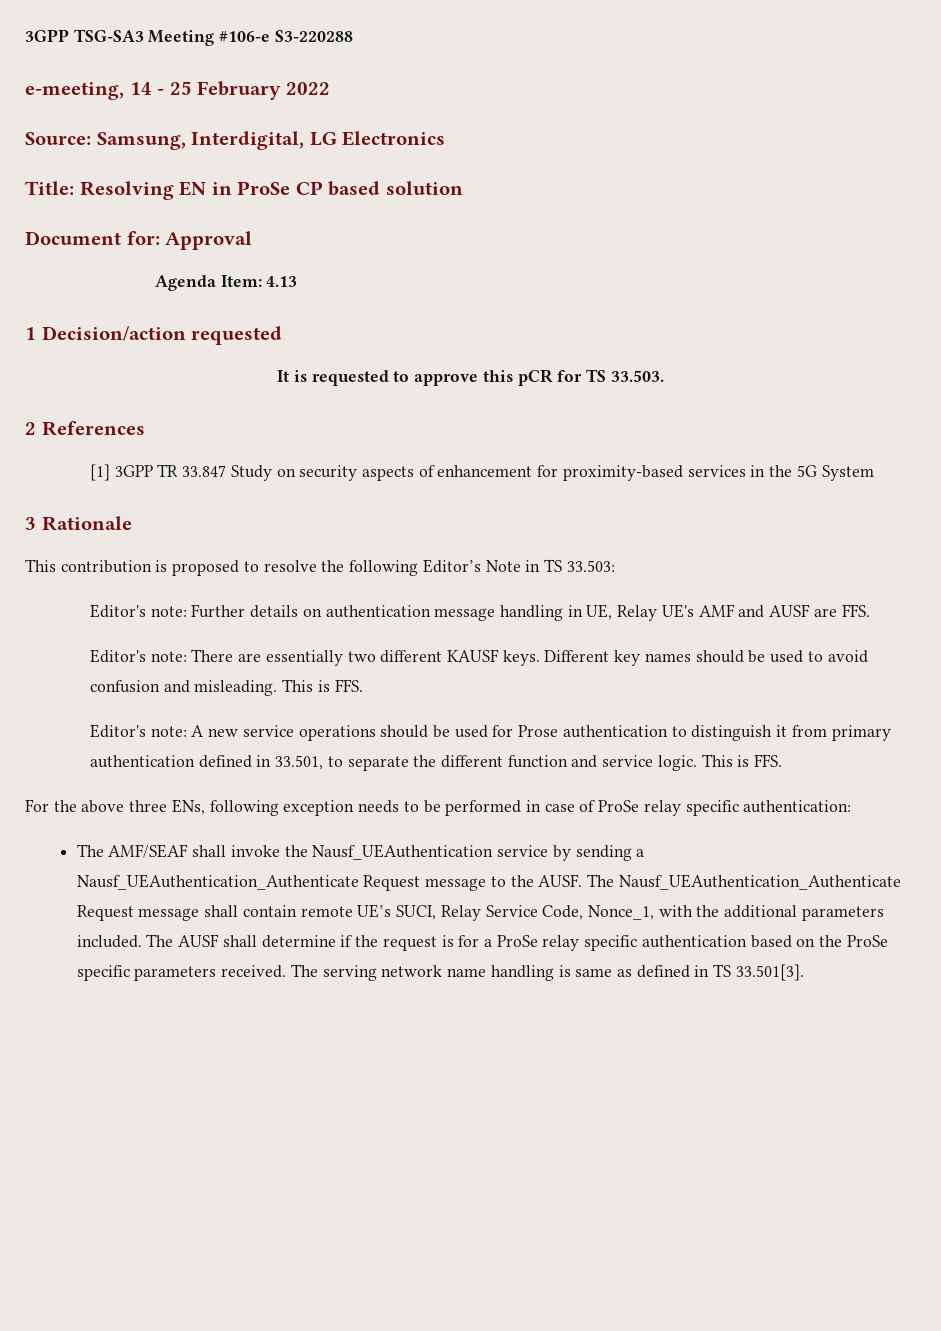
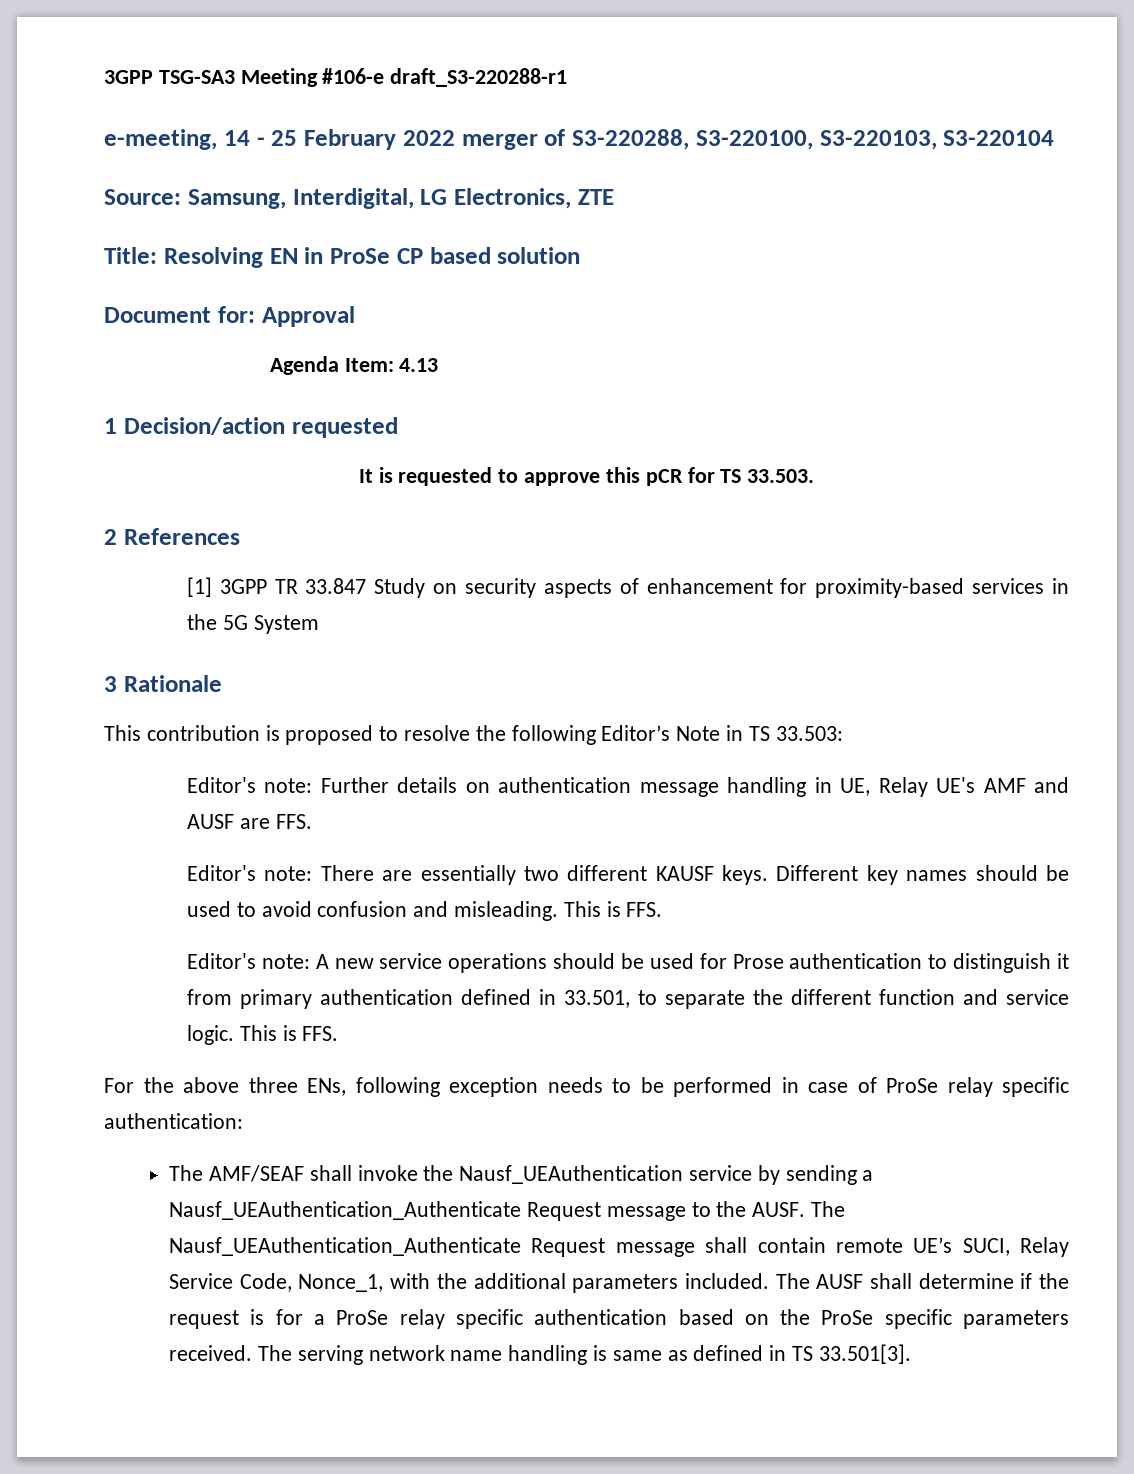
- 3GPP TSG-SA3 Meeting #106-e S3-220288
+ 3GPP TSG-SA3 Meeting #106-e draft_S3-220288-r1
- e-meeting, 14 - 25 February 2022
+ e-meeting, 14 - 25 February 2022 merger of S3-220288, S3-220100, S3-220103, S3-220104
- Source: Samsung, Interdigital, LG Electronics
+ Source: Samsung, Interdigital, LG Electronics, ZTE

